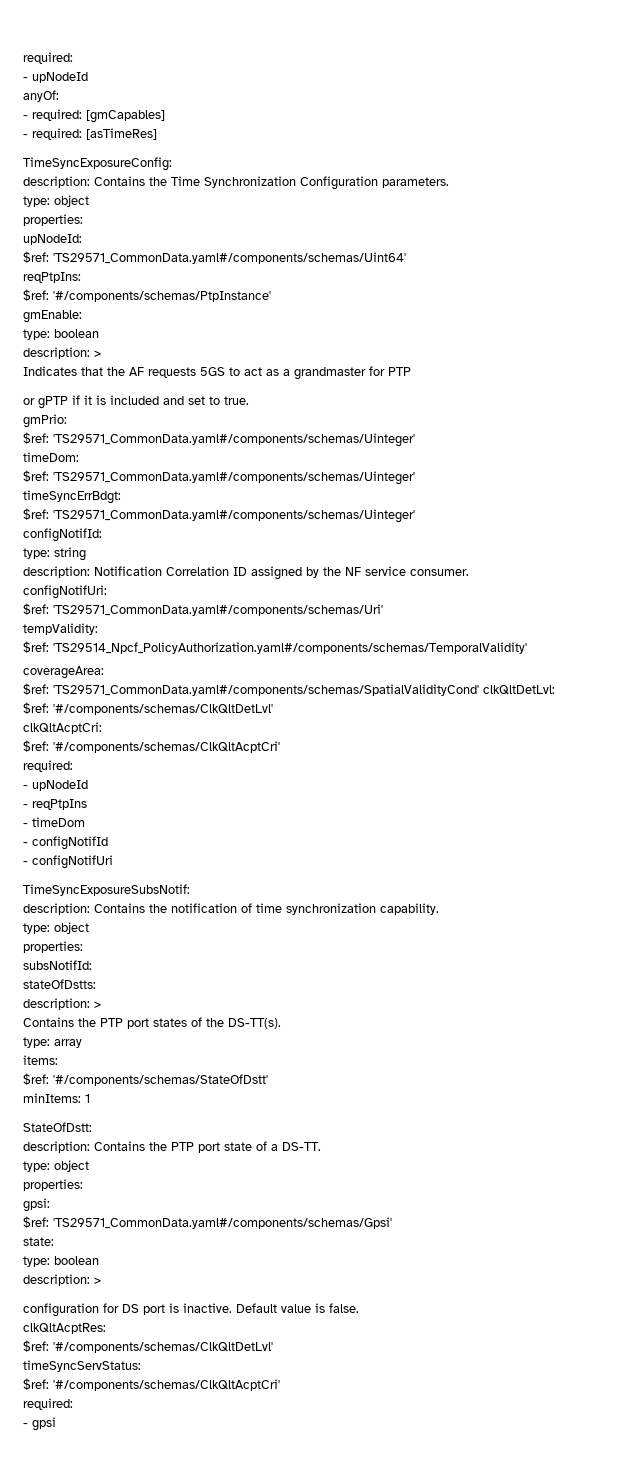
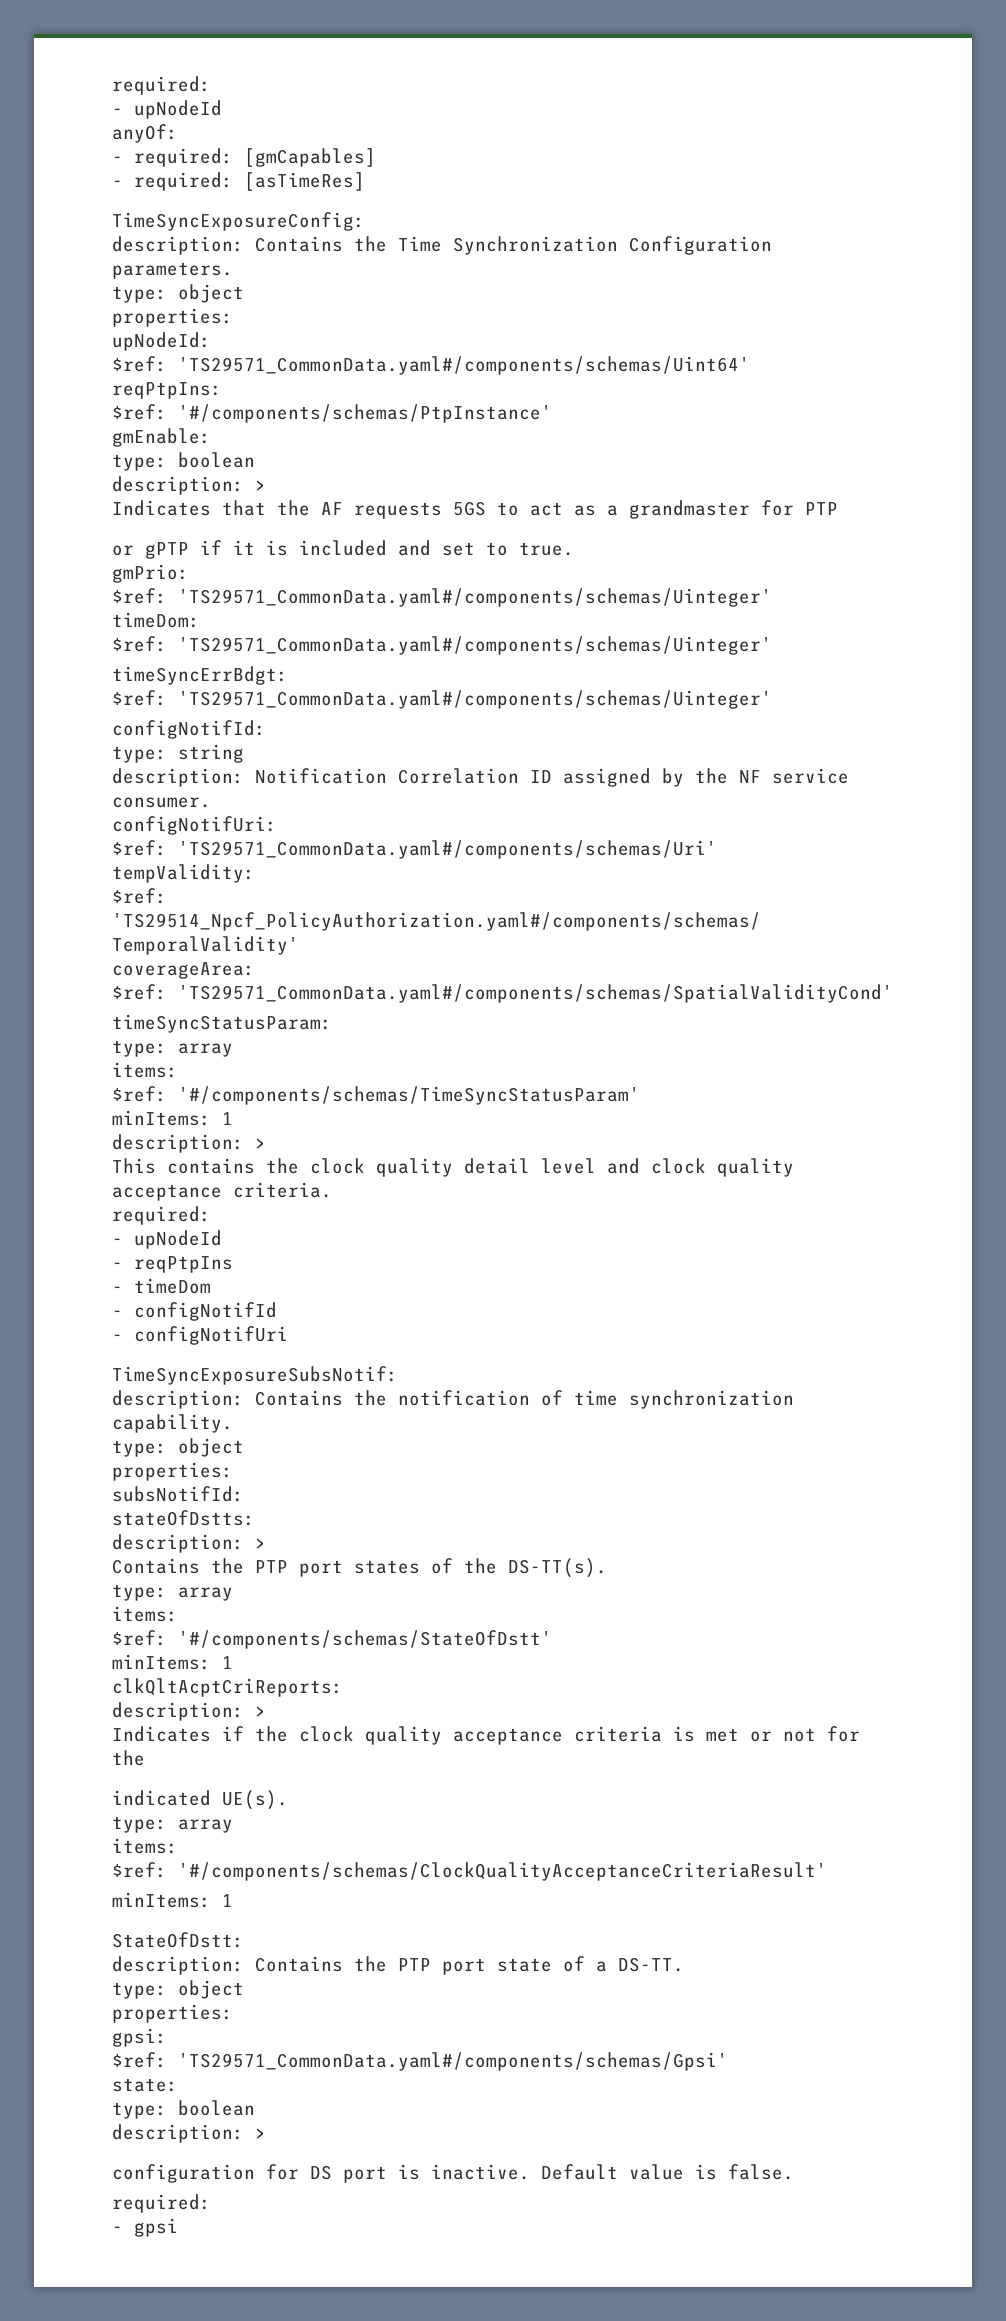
- $ref: 'TS29571_CommonData.yaml#/components/schemas/SpatialValidityCond' clkQltDetLvl:
- $ref: '#/components/schemas/ClkQltDetLvl'
- clkQltAcptCri:
- $ref: '#/components/schemas/ClkQltAcptCri'
+ $ref: 'TS29571_CommonData.yaml#/components/schemas/SpatialValidityCond'
+ timeSyncStatusParam:
+ type: array
+ items:
+ $ref: '#/components/schemas/TimeSyncStatusParam'
+ minItems: 1
+ description: >
+ This contains the clock quality detail level and clock quality acceptance criteria.
+ clkQltAcptCriReports:
+ description: >
+ Indicates if the clock quality acceptance criteria is met or not for the
+ indicated UE(s).
+ type: array
+ items:
+ $ref: '#/components/schemas/ClockQualityAcceptanceCriteriaResult'
+ minItems: 1
- clkQltAcptRes:
- $ref: '#/components/schemas/ClkQltDetLvl'
- timeSyncServStatus:
- $ref: '#/components/schemas/ClkQltAcptCri'

